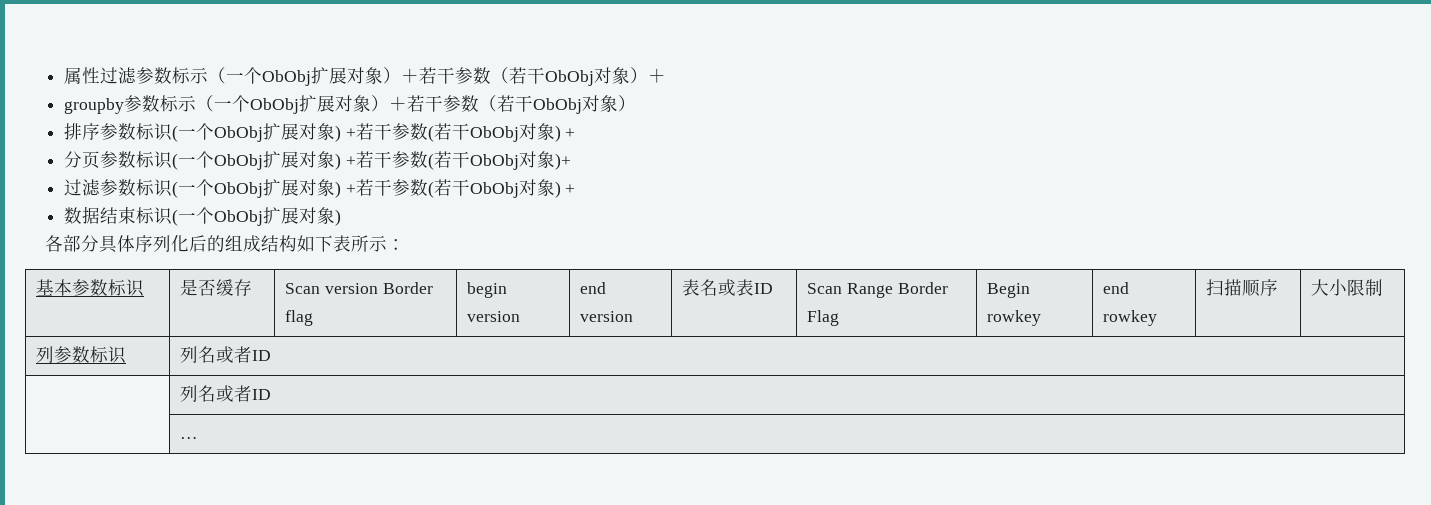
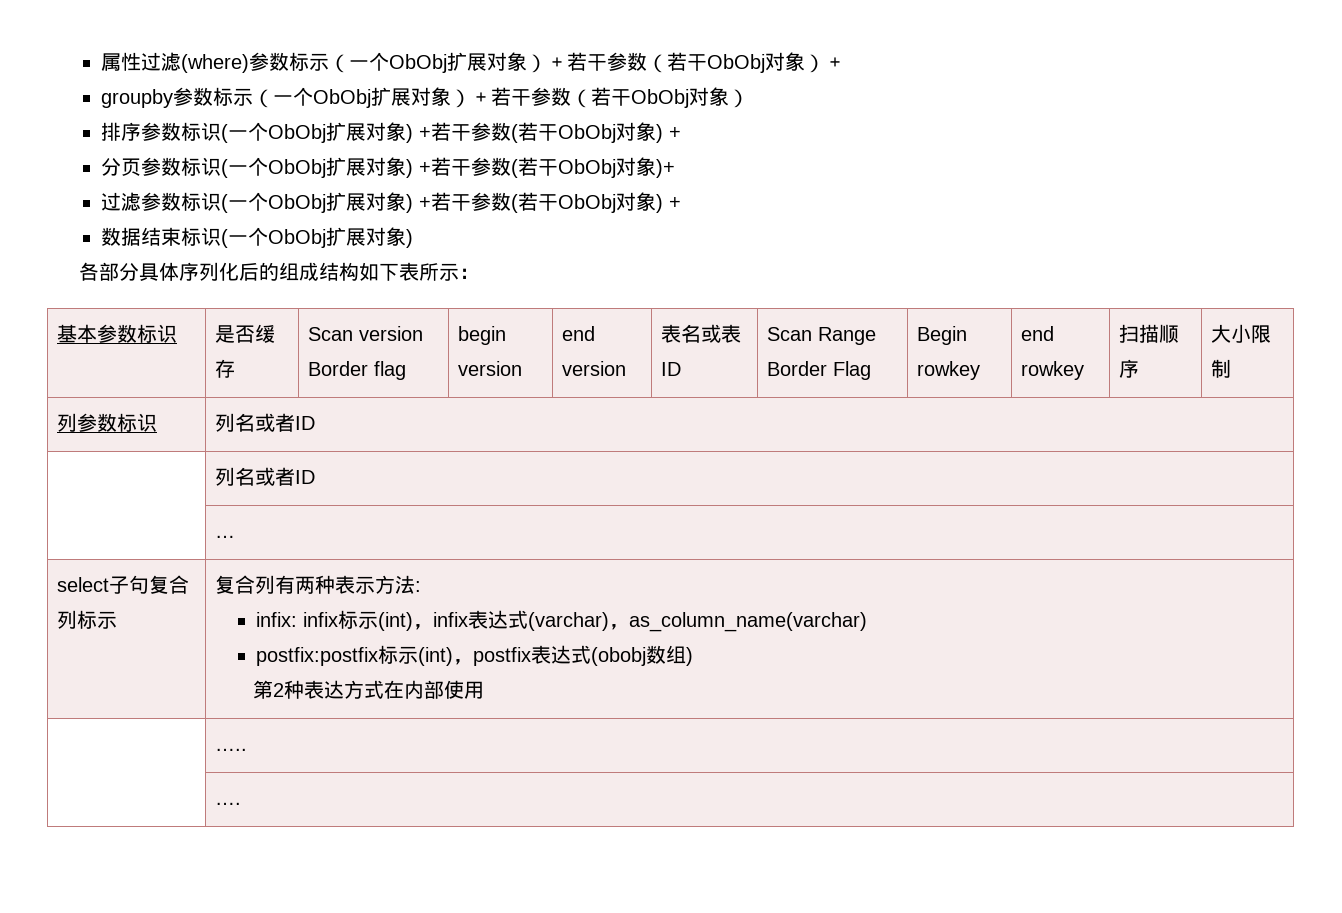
- 属性过滤参数标示（一个ObObj扩展对象）＋若干参数（若干ObObj对象）＋
+ 属性过滤(where)参数标示（一个ObObj扩展对象）＋若干参数（若干ObObj对象）＋
+ select子句复合列标示 | 复合列有两种表示方法:
+ infix: infix标示(int)，infix表达式(varchar)，as_column_name(varchar)
+ postfix:postfix标示(int)，postfix表达式(obobj数组)
+ 第2种表达方式在内部使用
+ | …..
+ | ….

